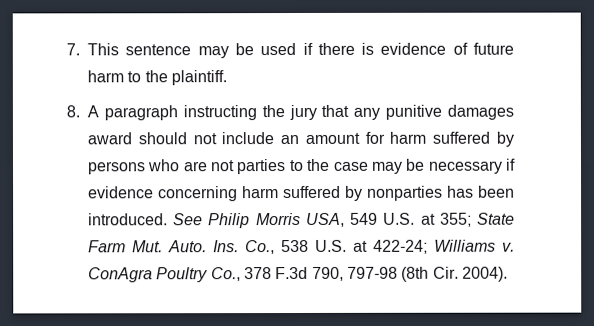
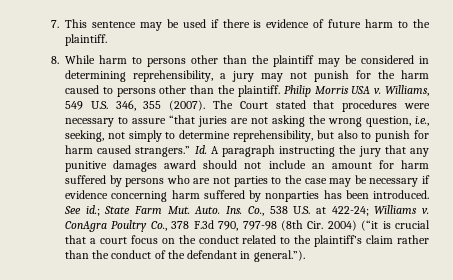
- 8. A paragraph instructing the jury that any punitive damages award should not include an amount for harm suffered by persons who are not parties to the case may be necessary if evidence concerning harm suffered by nonparties has been introduced.
+ 8. While harm to persons other than the plaintiff may be considered in determining reprehensibility, a jury may not punish for the harm caused to persons other than the plaintiff. Philip Morris USA v. Williams, 549 U.S. 346, 355 (2007). The Court stated that procedures were necessary to assure “that juries are not asking the wrong question, i.e., seeking, not simply to determine reprehensibility, but also to punish for harm caused strangers.” Id. A paragraph instructing the jury that any punitive damages award should not include an amount for harm suffered by persons who are not parties to the case may be necessary if evidence concerning harm suffered by nonparties has been introduced.
- See Philip Morris USA, 549 U.S. at 355; State Farm Mut. Auto.
+ See id.; State Farm Mut. Auto.
- ConAgra Poultry Co., 378 F.3d 790, 797-98 (8th Cir. 2004).
+ ConAgra Poultry Co., 378 F.3d 790, 797-98 (8th Cir. 2004) (“it is crucial that a court focus on the conduct related to the plaintiff’s claim rather than the conduct of the defendant in general.”).

